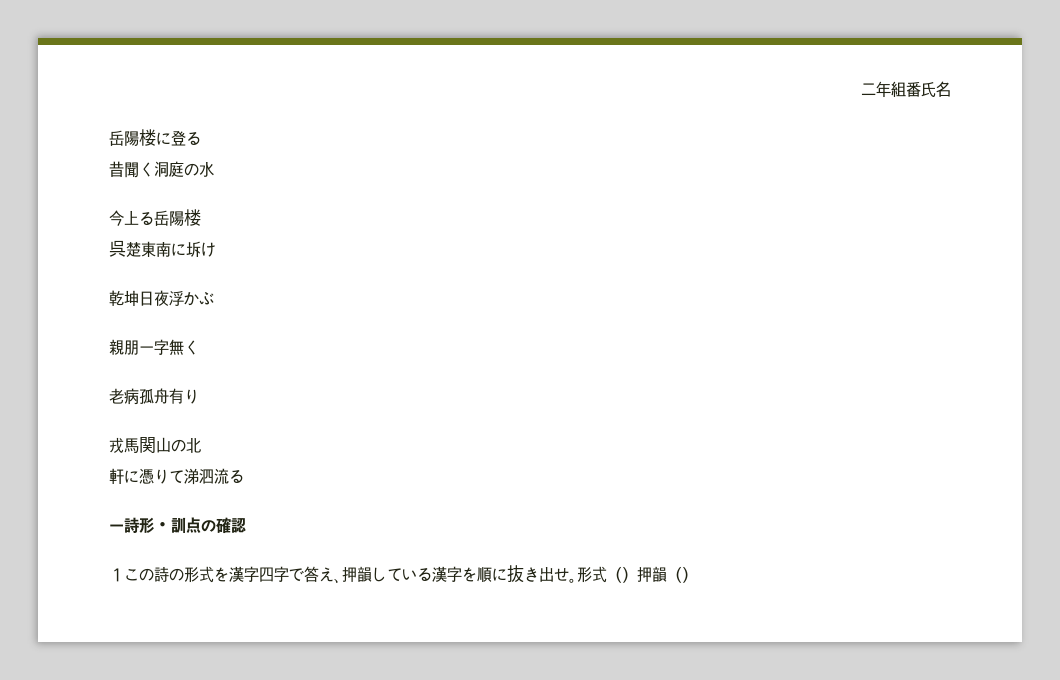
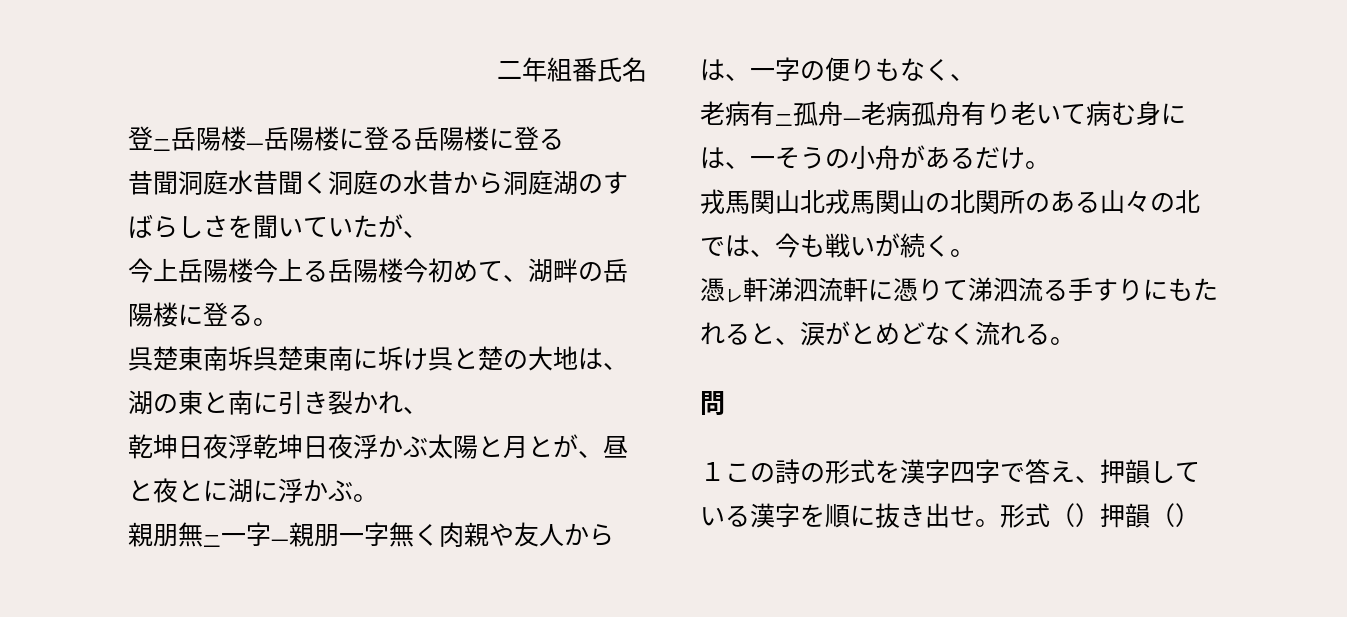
- 岳陽楼に登る
+ 登二岳陽楼一岳陽楼に登る岳陽楼に登る
- 昔聞く洞庭の水
- 今上る岳陽楼
- 呉楚東南に坼け
- 乾坤日夜浮かぶ
- 親朋一字無く
- 老病孤舟有り
- 戎馬関山の北
- 軒に憑りて涕泗流る
- 一詩形・訓点の確認
+ 昔聞洞庭水昔聞く洞庭の水昔から洞庭湖のすばらしさを聞いていたが、
+ 今上岳陽楼今上る岳陽楼今初めて、湖畔の岳陽楼に登る。
+ 呉楚東南坼呉楚東南に坼け呉と楚の大地は、湖の東と南に引き裂かれ、
+ 乾坤日夜浮乾坤日夜浮かぶ太陽と月とが、昼と夜とに湖に浮かぶ。
+ 親朋無二一字一親朋一字無く肉親や友人からは、一字の便りもなく、
+ 老病有二孤舟一老病孤舟有り老いて病む身には、一そうの小舟があるだけ。
+ 戎馬関山北戎馬関山の北関所のある山々の北では、今も戦いが続く。
+ 憑レ軒涕泗流軒に憑りて涕泗流る手すりにもたれると、涙がとめどなく流れる。
+ 問

